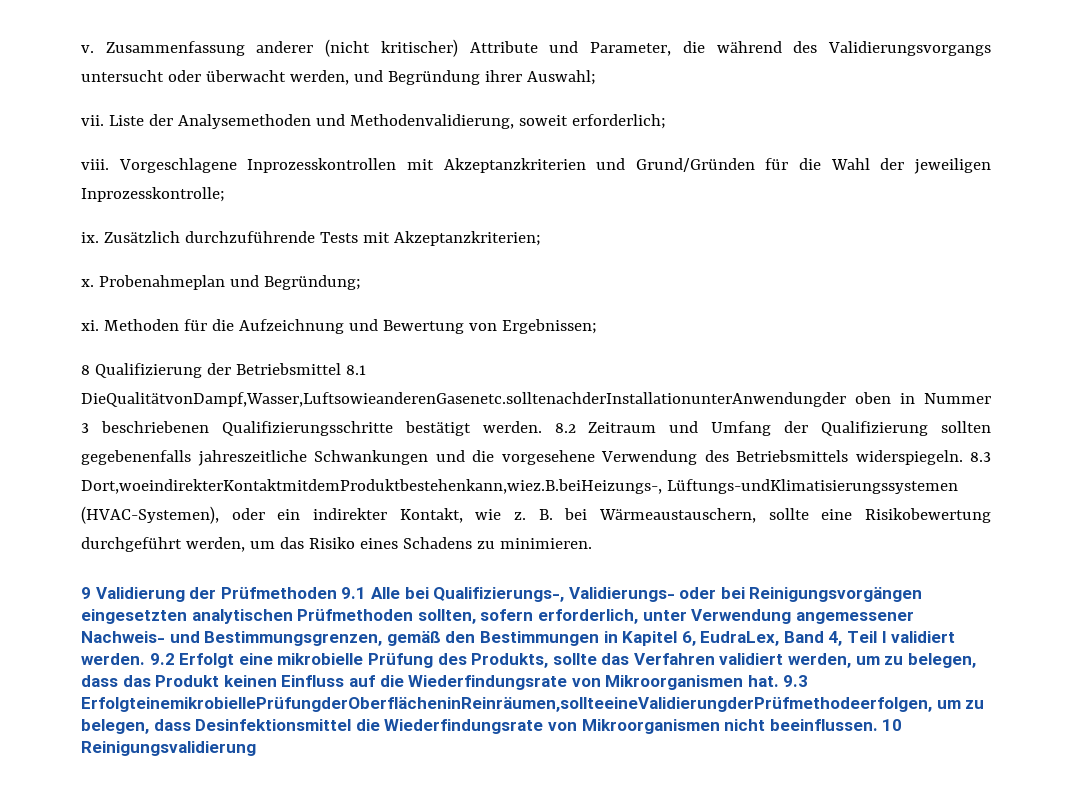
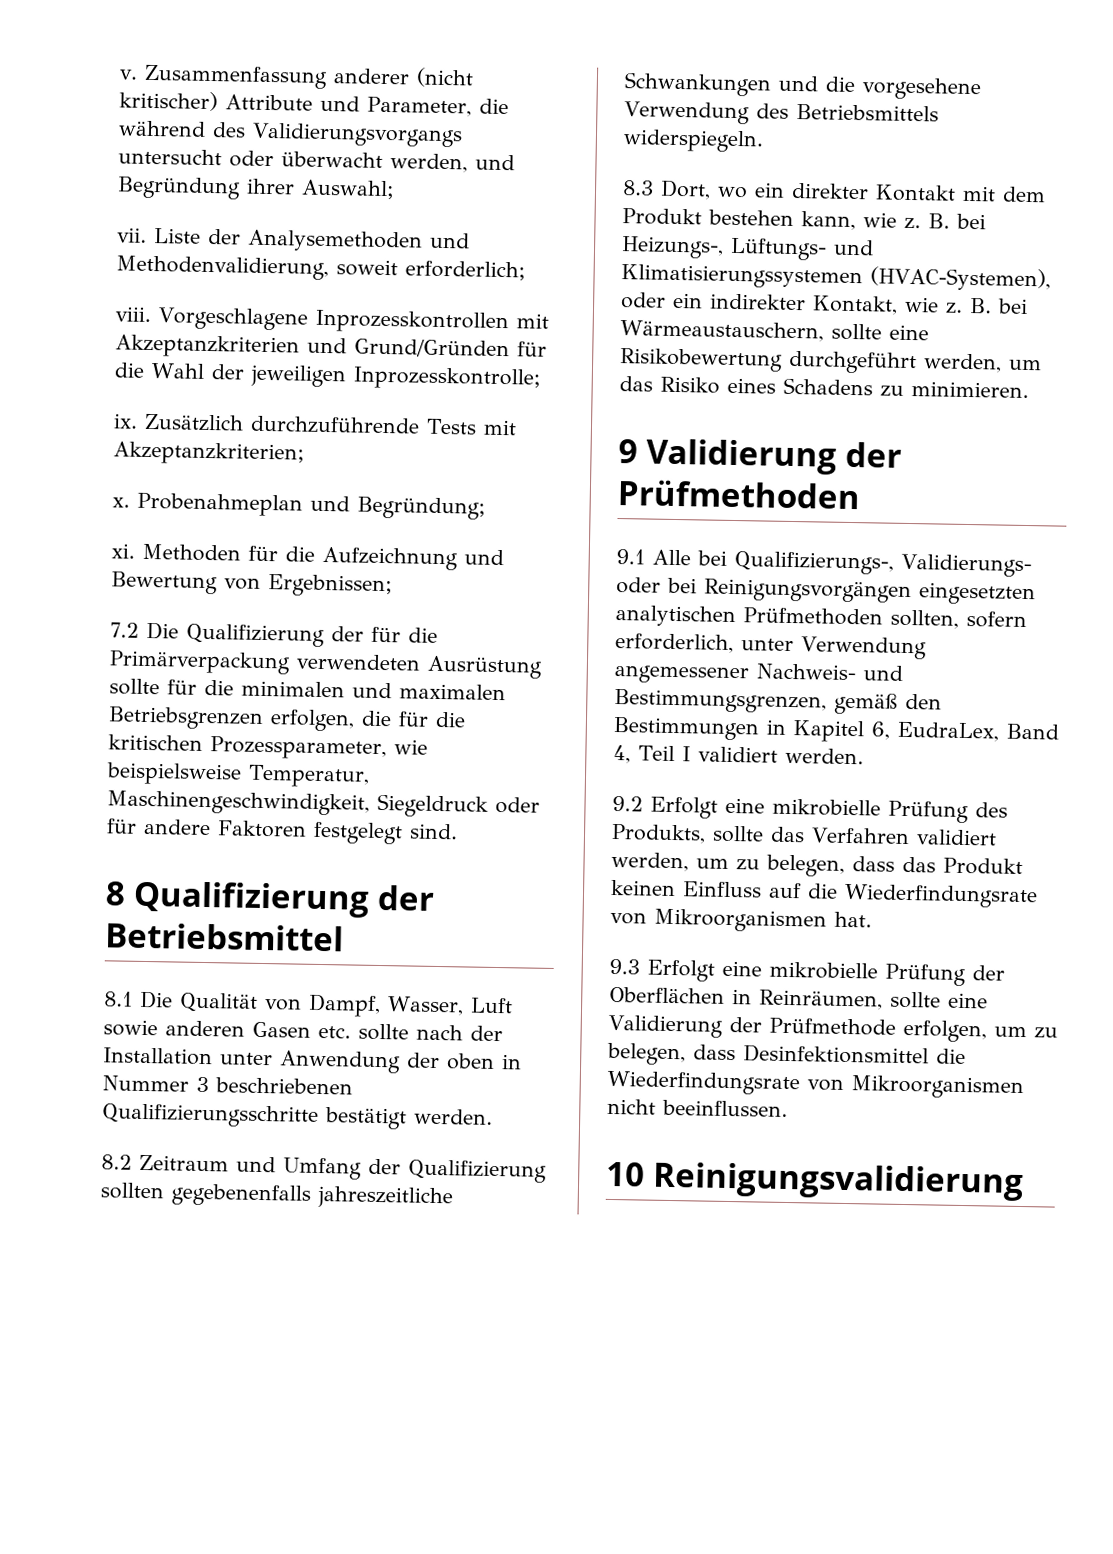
- 8 Qualifizierung der Betriebsmittel 8.1 DieQualitätvonDampf,Wasser,LuftsowieanderenGasenetc.solltenachderInstallationunterAnwendungder oben in Nummer 3 beschriebenen Qualifizierungsschritte bestätigt werden. 8.2 Zeitraum und Umfang der Qualifizierung sollten gegebenenfalls jahreszeitliche Schwankungen und die vorgesehene Verwendung des Betriebsmittels widerspiegeln. 8.3 Dort,woeindirekterKontaktmitdemProduktbestehenkann,wiez.B.beiHeizungs-, Lüftungs-undKlimatisierungssystemen (HVAC-Systemen), oder ein indirekter Kontakt, wie z.
+ 7.2 Die Qualifizierung der für die Primärverpackung verwendeten Ausrüstung sollte für die minimalen und maximalen Betriebsgrenzen erfolgen, die für die kritischen Prozessparameter, wie beispielsweise Temperatur, Maschinengeschwindigkeit, Siegeldruck oder für andere Faktoren festgelegt sind.
+ 8 Qualifizierung der Betriebsmittel
+ 8.1 Die Qualität von Dampf, Wasser, Luft sowie anderen Gasen etc. sollte nach der Installation unter Anwendung der oben in Nummer 3 beschriebenen Qualifizierungsschritte bestätigt werden.
+ 8.2 Zeitraum und Umfang der Qualifizierung sollten gegebenenfalls jahreszeitliche Schwankungen und die vorgesehene Verwendung des Betriebsmittels widerspiegeln.
+ 8.3 Dort, wo ein direkter Kontakt mit dem Produkt bestehen kann, wie z. B. bei Heizungs-, Lüftungs- und Klimatisierungssystemen (HVAC-Systemen), oder ein indirekter Kontakt, wie z.
- 9 Validierung der Prüfmethoden 9.1 Alle bei Qualifizierungs-, Validierungs- oder bei Reinigungsvorgängen eingesetzten analytischen Prüfmethoden sollten, sofern erforderlich, unter Verwendung angemessener Nachweis- und Bestimmungsgrenzen, gemäß den Bestimmungen in Kapitel 6, EudraLex, Band 4, Teil I validiert werden. 9.2 Erfolgt eine mikrobielle Prüfung des Produkts, sollte das Verfahren validiert werden, um zu belegen, dass das Produkt keinen Einfluss auf die Wiederfindungsrate von Mikroorganismen hat. 9.3 ErfolgteinemikrobiellePrüfungderOberflächeninReinräumen,sollteeineValidierungderPrüfmethodeerfolgen, um zu belegen, dass Desinfektionsmittel die Wiederfindungsrate von Mikroorganismen nicht beeinflussen. 10 Reinigungsvalidierung
+ 9 Validierung der Prüfmethoden
+ 9.1 Alle bei Qualifizierungs-, Validierungs- oder bei Reinigungsvorgängen eingesetzten analytischen Prüfmethoden sollten, sofern erforderlich, unter Verwendung angemessener Nachweis- und Bestimmungsgrenzen, gemäß den Bestimmungen in Kapitel 6, EudraLex, Band 4, Teil I validiert werden.
+ 9.2 Erfolgt eine mikrobielle Prüfung des Produkts, sollte das Verfahren validiert werden, um zu belegen, dass das Produkt keinen Einfluss auf die Wiederfindungsrate von Mikroorganismen hat.
+ 9.3 Erfolgt eine mikrobielle Prüfung der Oberflächen in Reinräumen, sollte eine Validierung der Prüfmethode erfolgen, um zu belegen, dass Desinfektionsmittel die Wiederfindungsrate von Mikroorganismen nicht beeinflussen.
+ 10 Reinigungsvalidierung

